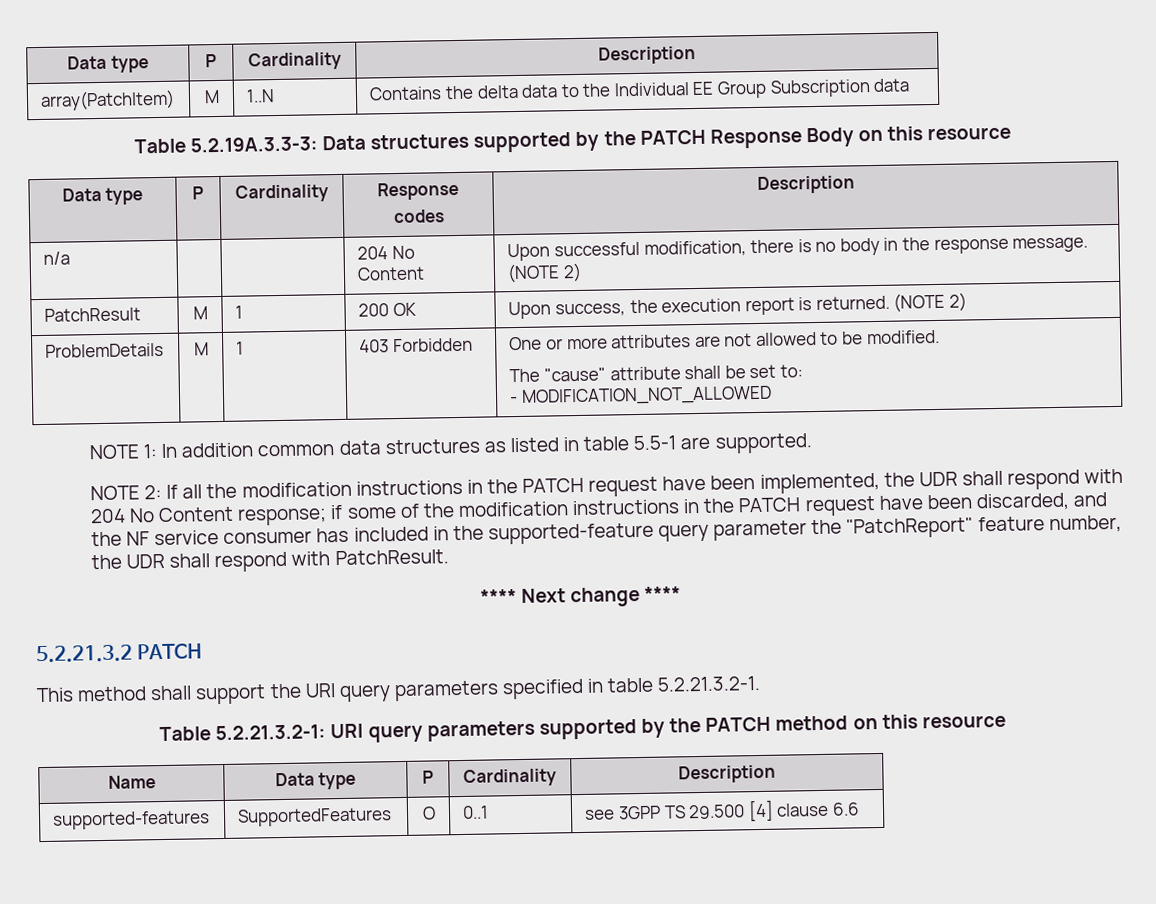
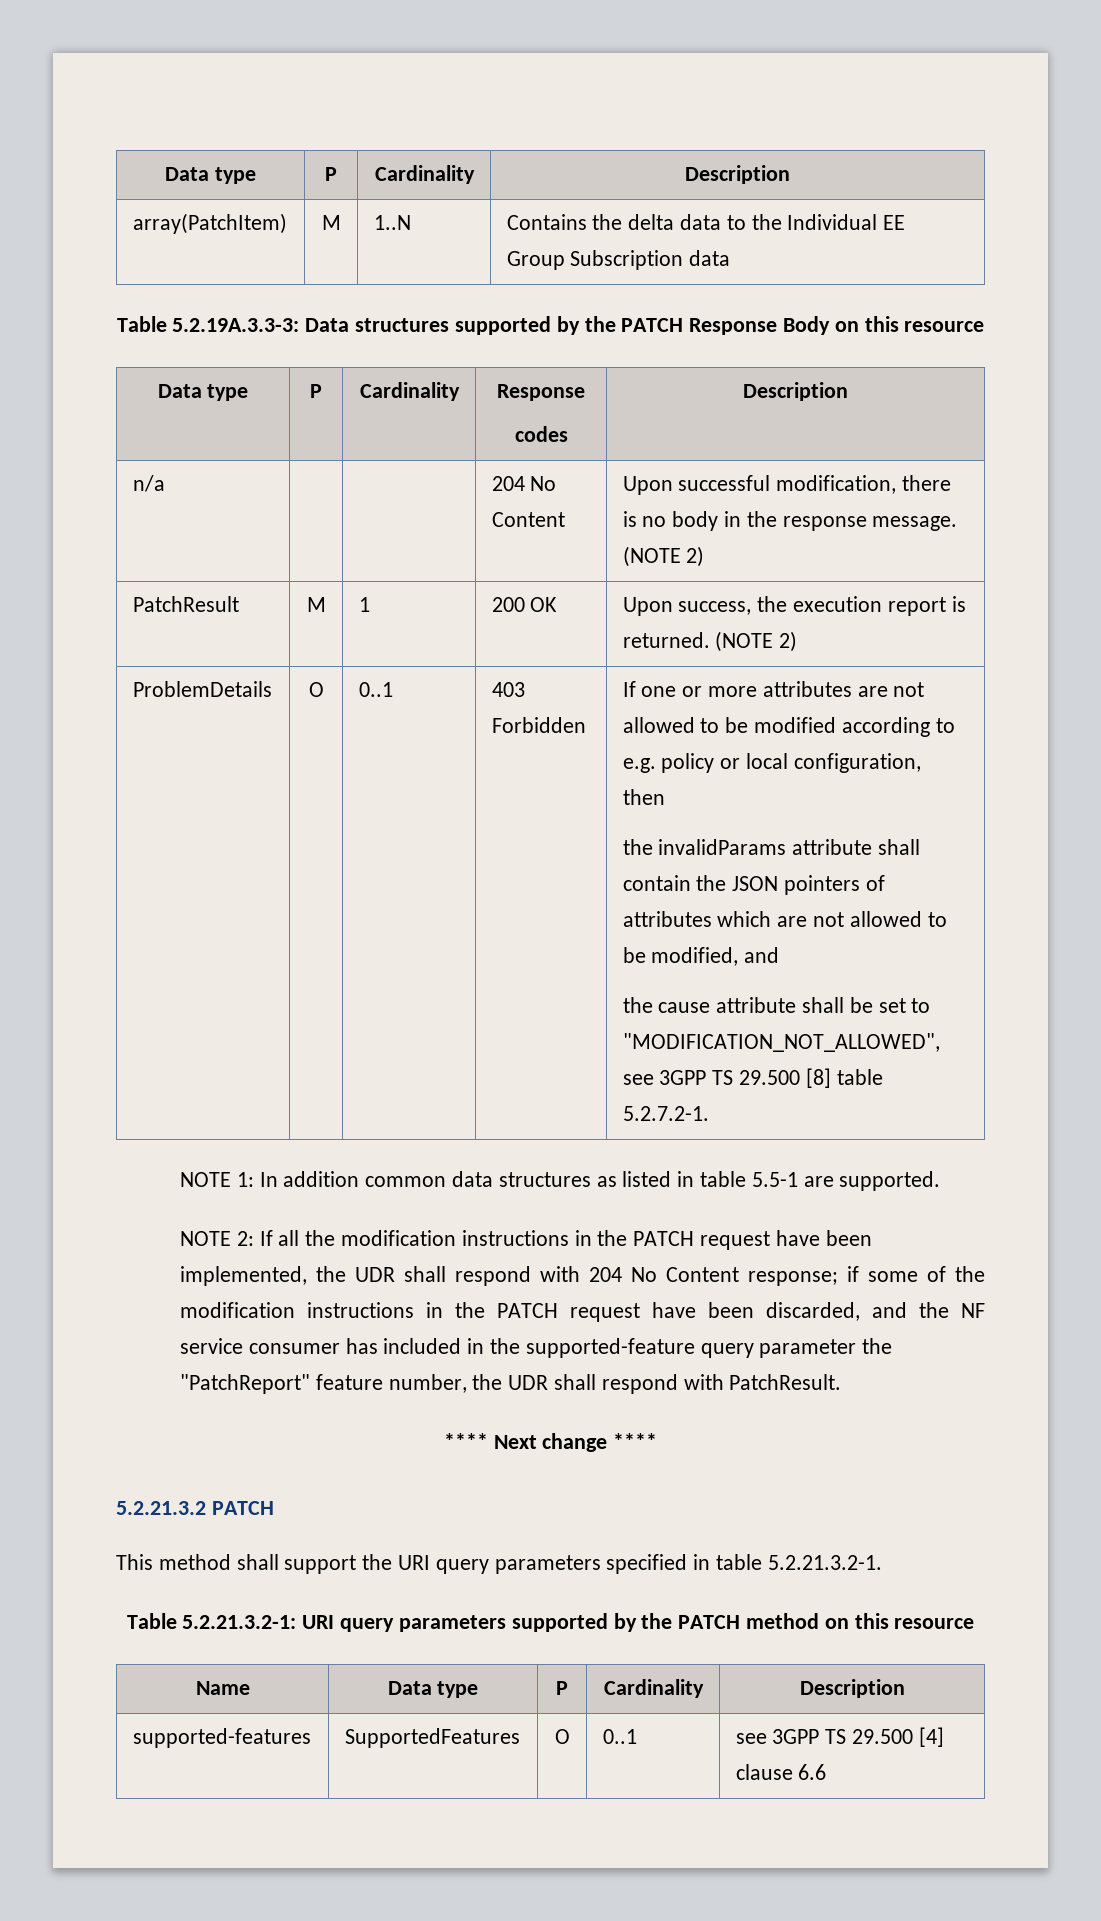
- ProblemDetails | M | 1
+ ProblemDetails | O | 0..1
- One or more attributes are not allowed to be modified.
- The "cause" attribute shall be set to:
- - MODIFICATION_NOT_ALLOWED
+ If one or more attributes are not allowed to be modified according to e.g. policy or local configuration, then
+ the invalidParams attribute shall contain the JSON pointers of attributes which are not allowed to be modified, and
+ the cause attribute shall be set to "MODIFICATION_NOT_ALLOWED", see 3GPP TS 29.500 [8] table 5.2.7.2-1.

